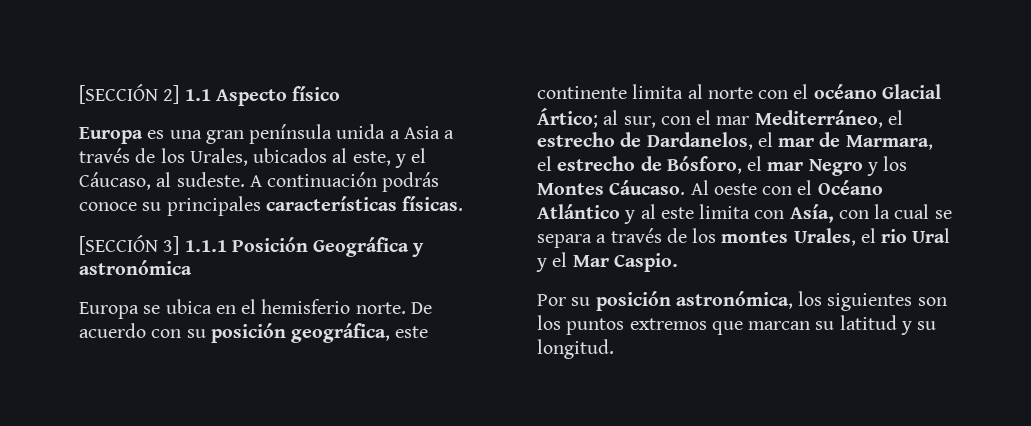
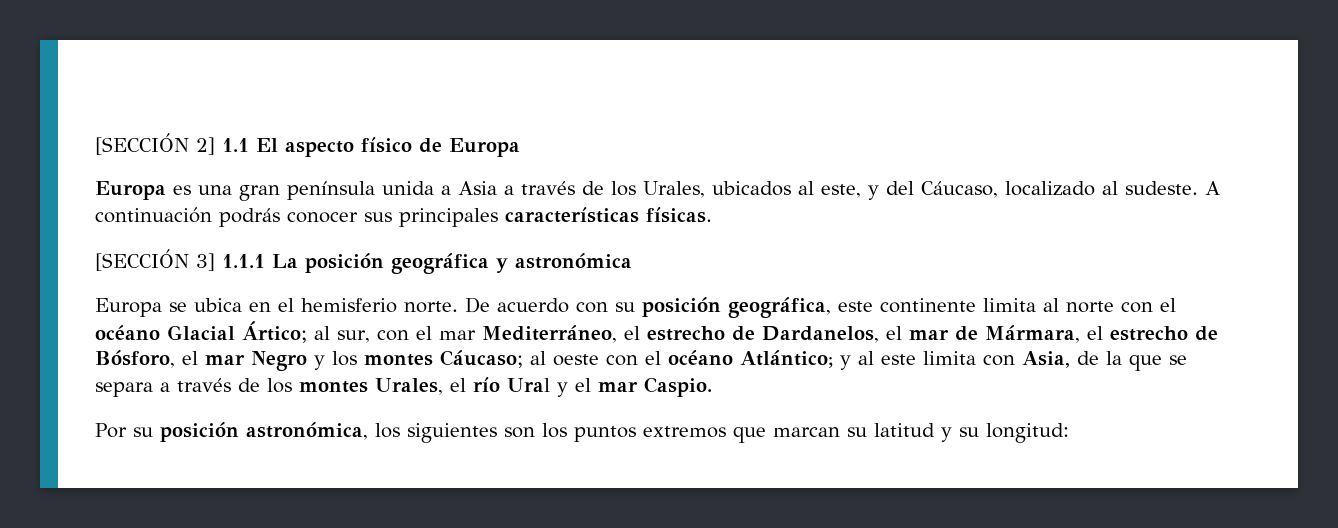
- [SECCIÓN 2] 1.1 Aspecto físico
+ [SECCIÓN 2] 1.1 El aspecto físico de Europa
- Europa es una gran península unida a Asia a través de los Urales, ubicados al este, y el Cáucaso, al sudeste.
+ Europa es una gran península unida a Asia a través de los Urales, ubicados al este, y del Cáucaso, localizado al sudeste.
- A continuación podrás conoce su principales características físicas.
+ A continuación podrás conocer sus principales características físicas.
- [SECCIÓN 3] 1.1.1 Posición Geográfica y astronómica
+ [SECCIÓN 3] 1.1.1 La posición geográfica y astronómica
- De acuerdo con su posición geográfica, este continente limita al norte con el océano Glacial Ártico; al sur, con el mar Mediterráneo, el estrecho de Dardanelos, el mar de Marmara, el estrecho de Bósforo, el mar Negro y los Montes Cáucaso. Al oeste con el Océano Atlántico y al este limita con Asía, con la cual se separa a través de los montes Urales, el rio Ural y el Mar Caspio.
+ De acuerdo con su posición geográfica, este continente limita al norte con el océano Glacial Ártico; al sur, con el mar Mediterráneo, el estrecho de Dardanelos, el mar de Mármara, el estrecho de Bósforo, el mar Negro y los montes Cáucaso; al oeste con el océano Atlántico; y al este limita con Asia, de la que se separa a través de los montes Urales, el río Ural y el mar Caspio.
- Por su posición astronómica, los siguientes son los puntos extremos que marcan su latitud y su longitud.
+ Por su posición astronómica, los siguientes son los puntos extremos que marcan su latitud y su longitud:

